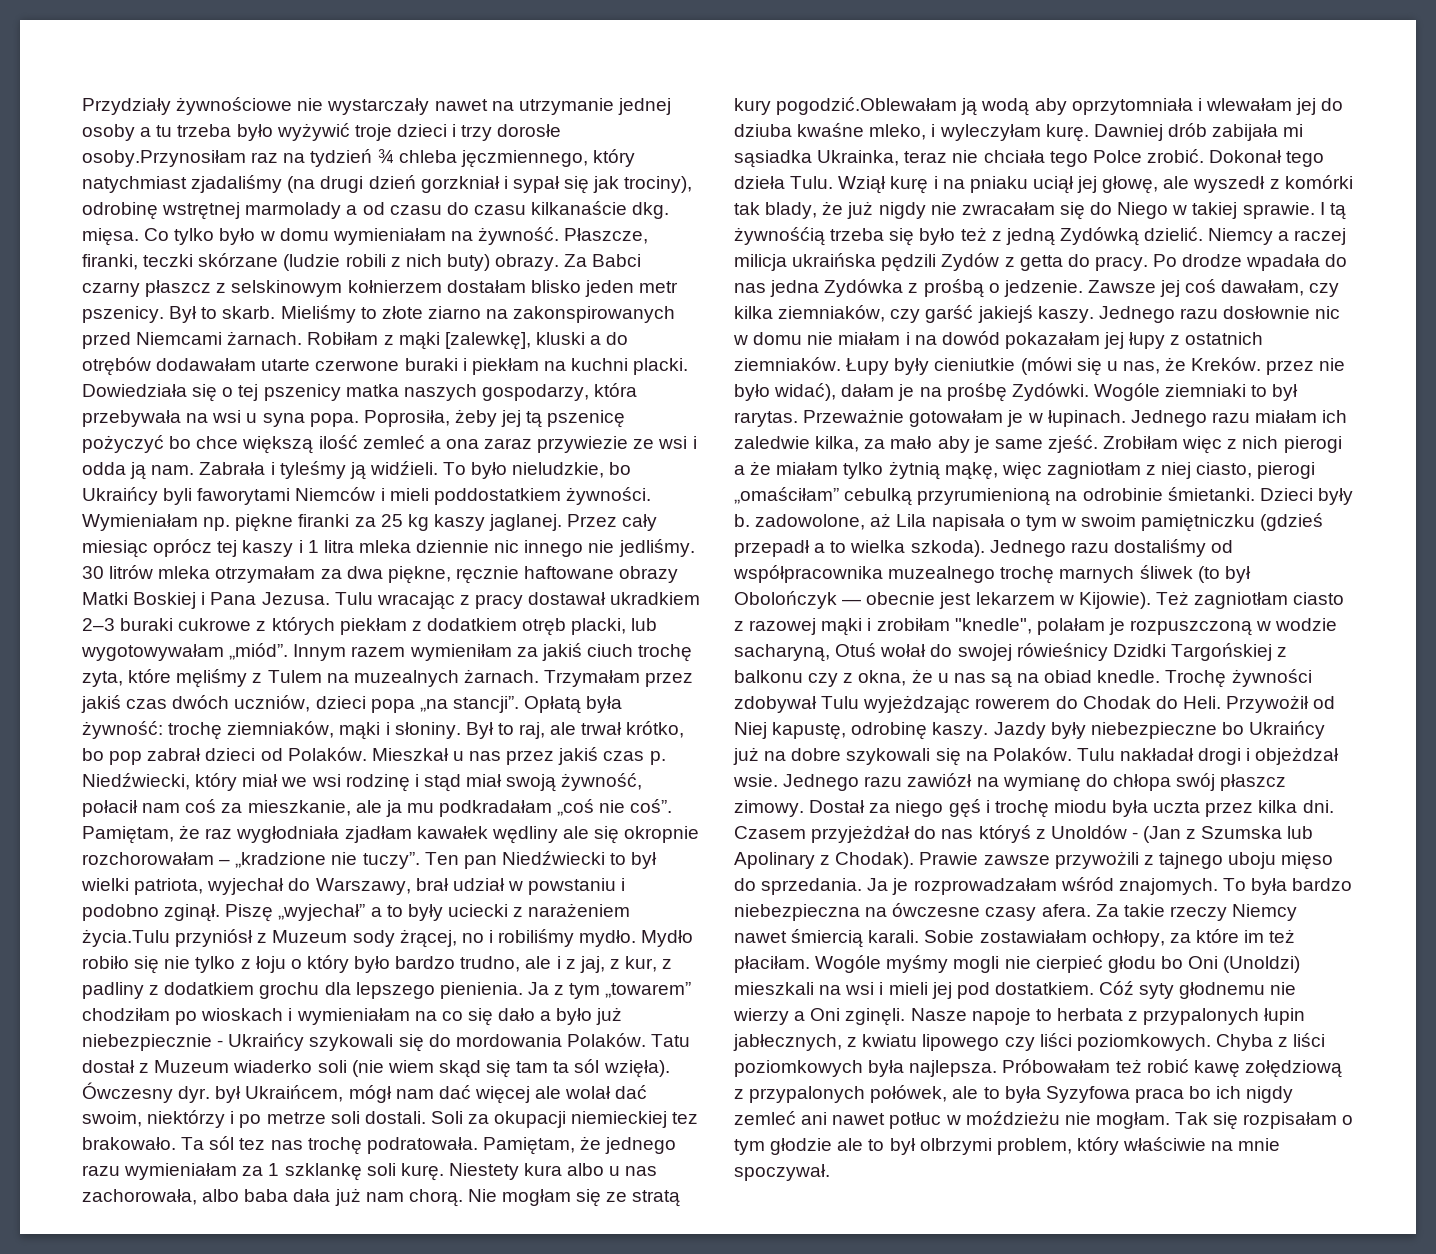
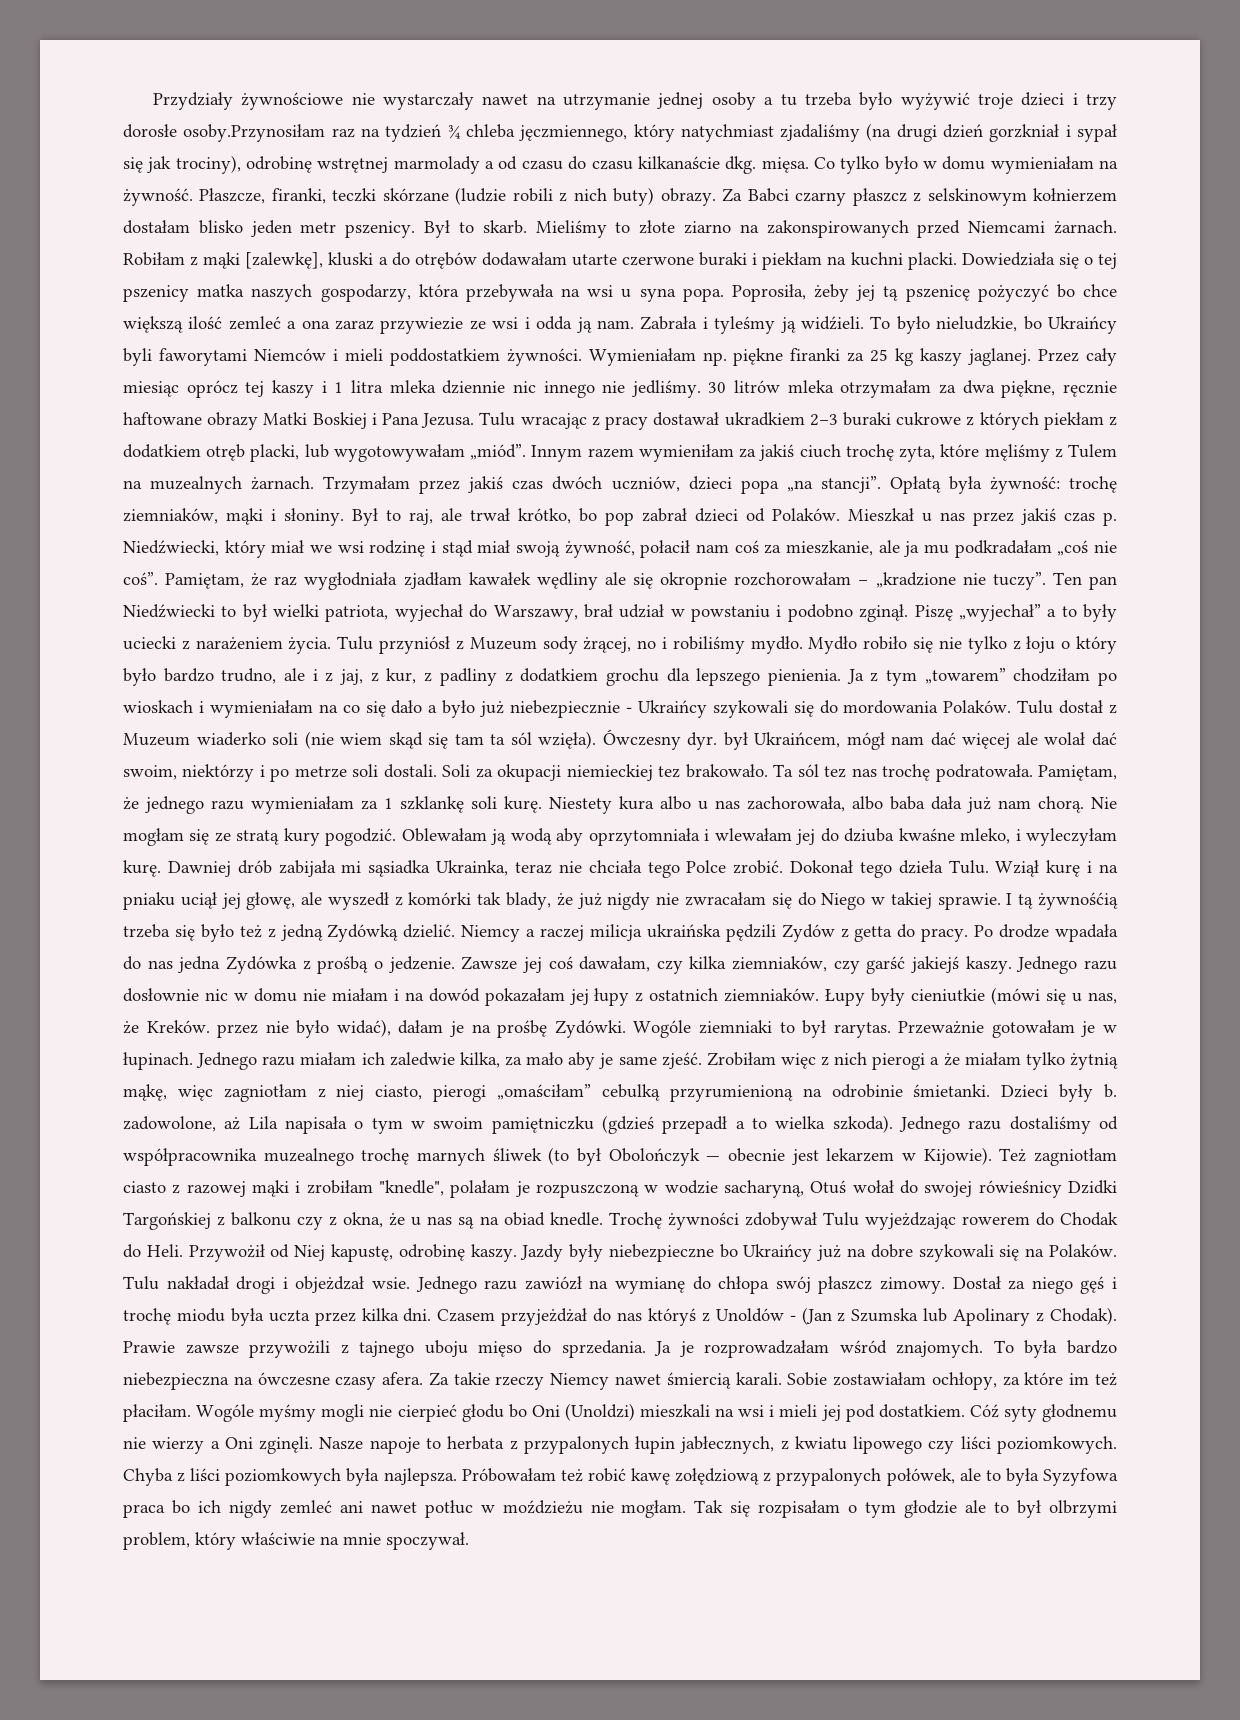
- Piszę „wyjechał” a to były uciecki z narażeniem życia.Tulu przyniósł z Muzeum sody żrącej, no i robiliśmy mydło.
+ Piszę „wyjechał” a to były uciecki z narażeniem życia. Tulu przyniósł z Muzeum sody żrącej, no i robiliśmy mydło.
- Tatu dostał z Muzeum wiaderko soli (nie wiem skąd się tam ta sól wzięła).
+ Tulu dostał z Muzeum wiaderko soli (nie wiem skąd się tam ta sól wzięła).
- Nie mogłam się ze stratą kury pogodzić.Oblewałam ją wodą aby oprzytomniała i wlewałam jej do dziuba kwaśne mleko, i wyleczyłam kurę.
+ Nie mogłam się ze stratą kury pogodzić. Oblewałam ją wodą aby oprzytomniała i wlewałam jej do dziuba kwaśne mleko, i wyleczyłam kurę.

